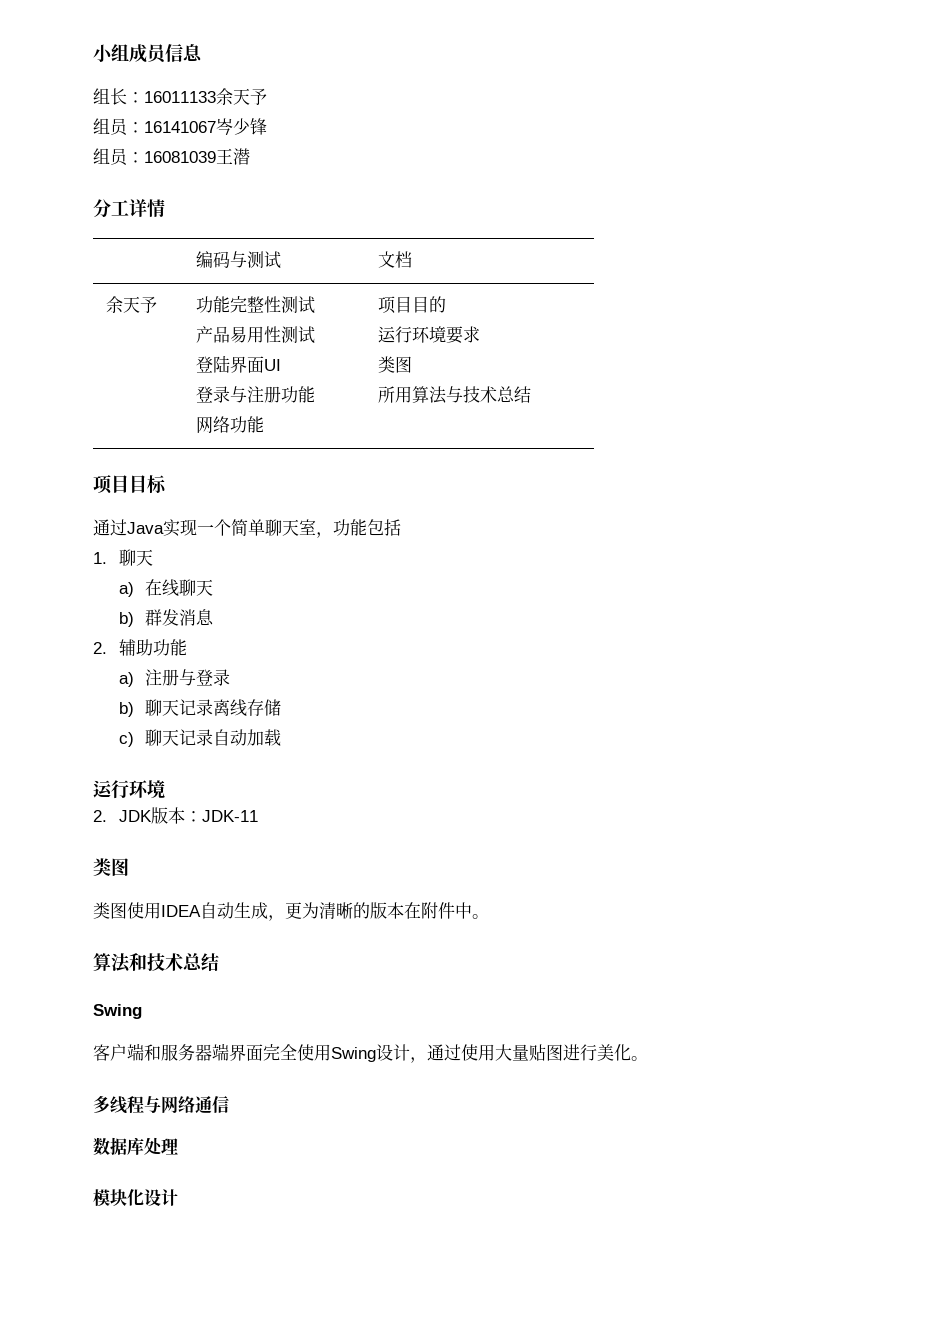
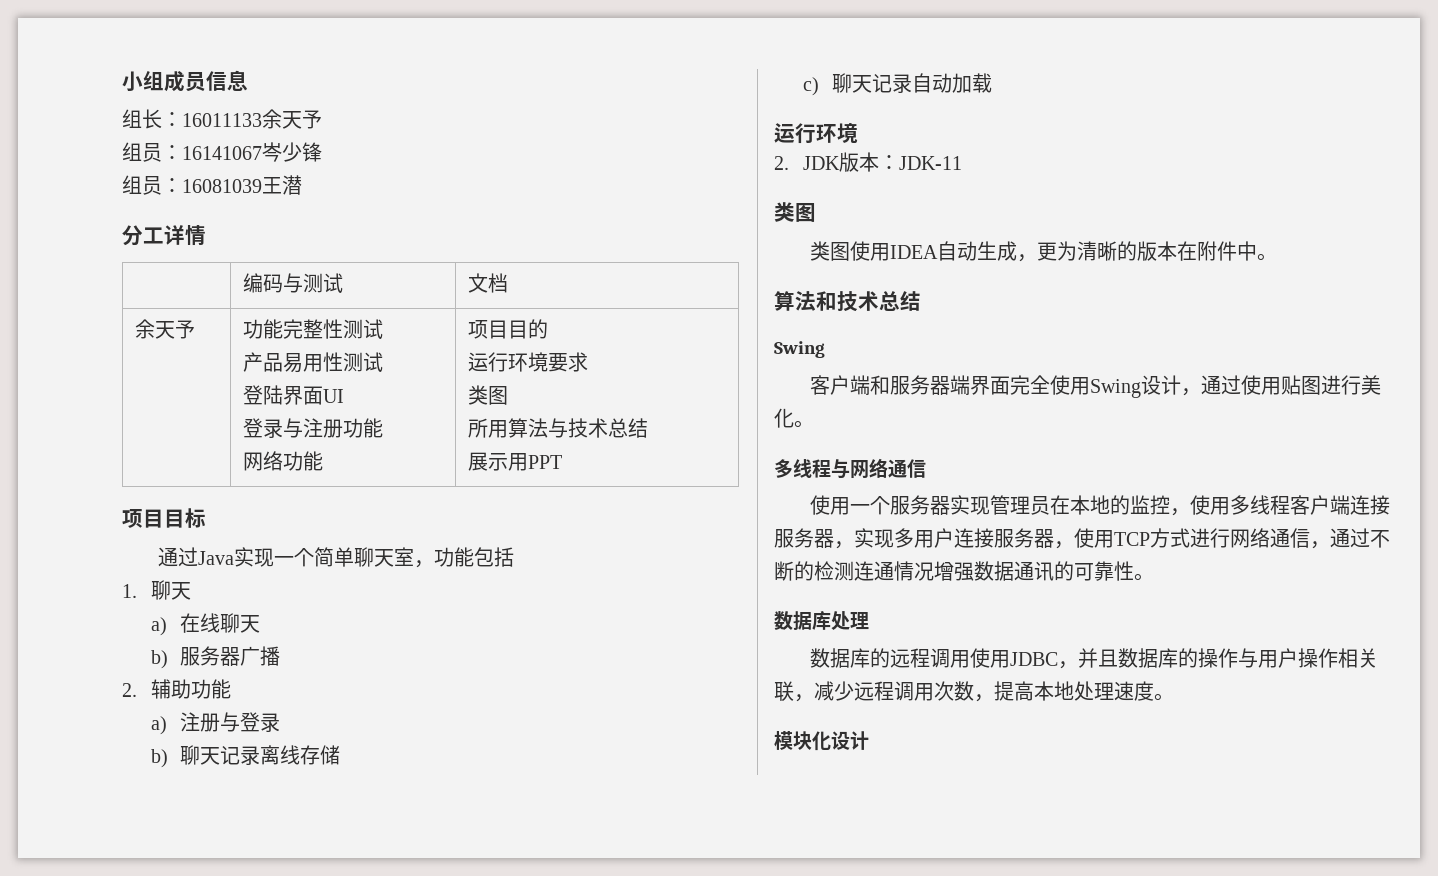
  余天予 | 功能完整性测试
  产品易用性测试
  登陆界面UI
  登录与注册功能
  网络功能 | 项目目的
  运行环境要求
  类图
  所用算法与技术总结
+ 展示用PPT
- b)群发消息
+ b)服务器广播
- 客户端和服务器端界面完全使用Swing设计，通过使用大量贴图进行美化。
+ 客户端和服务器端界面完全使用Swing设计，通过使用贴图进行美化。
+ 使用一个服务器实现管理员在本地的监控，使用多线程客户端连接服务器，实现多用户连接服务器，使用TCP方式进行网络通信，通过不断的检测连通情况增强数据通讯的可靠性。
  数据库处理
+ 数据库的远程调用使用JDBC，并且数据库的操作与用户操作相关联，减少远程调用次数，提高本地处理速度。

